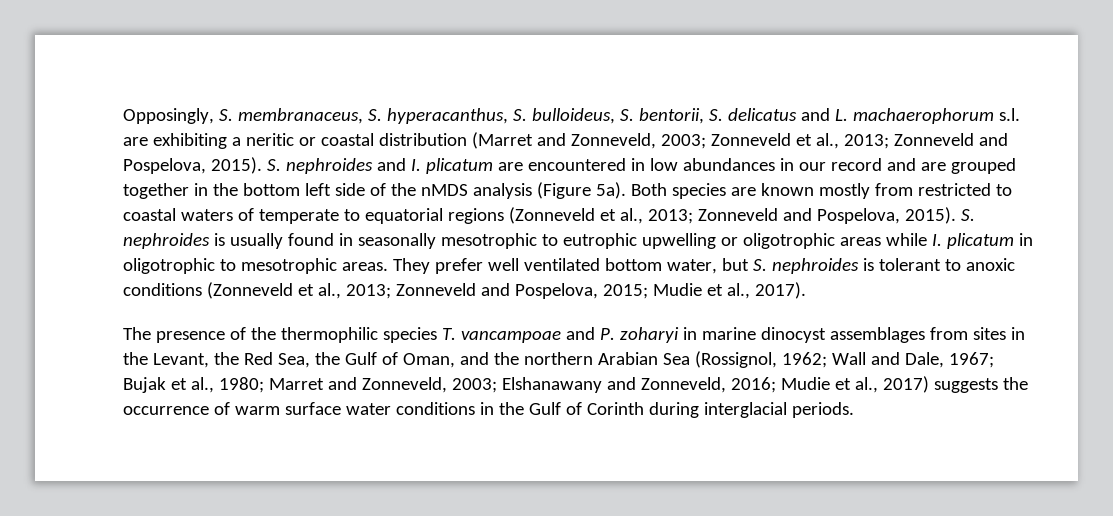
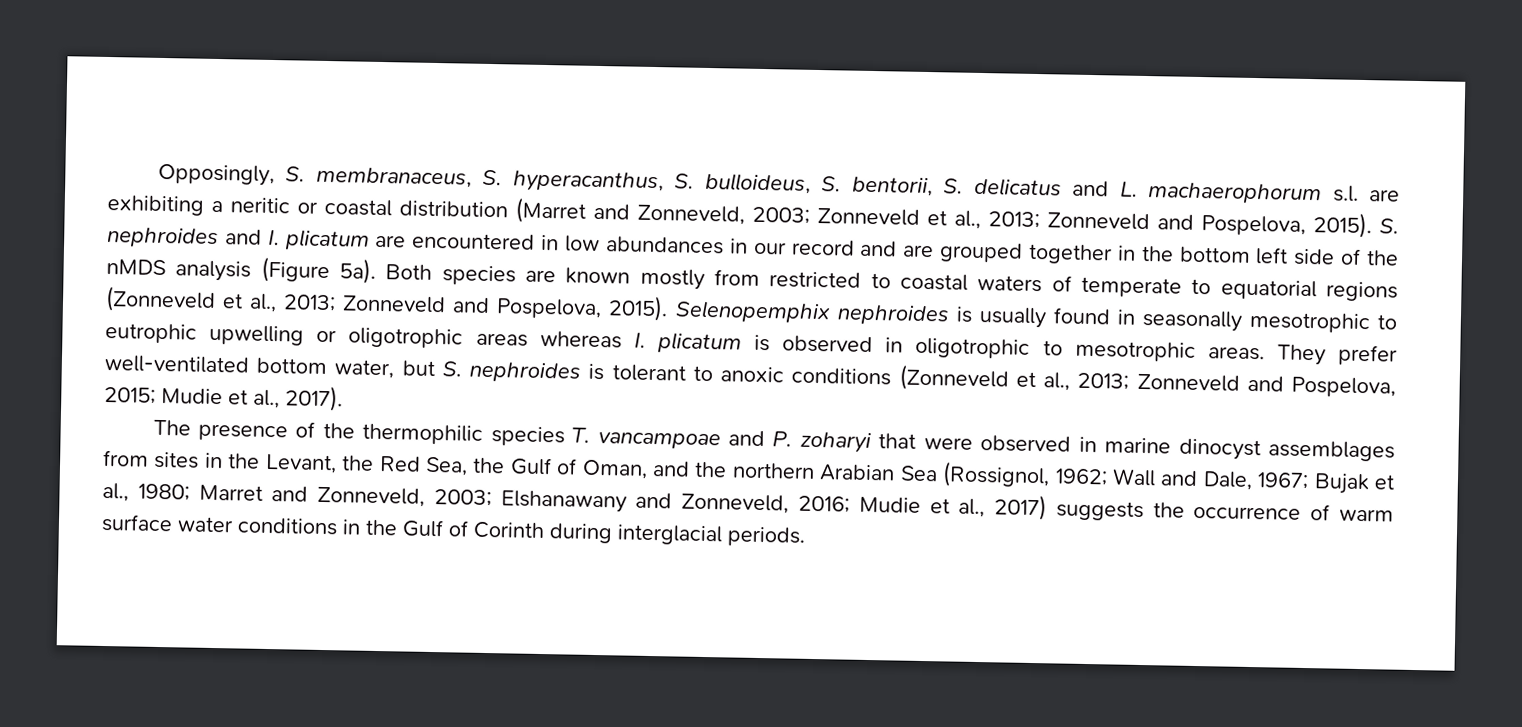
- S. nephroides is usually found in seasonally mesotrophic to eutrophic upwelling or oligotrophic areas while I. plicatum in oligotrophic to mesotrophic areas.
+ Selenopemphix nephroides is usually found in seasonally mesotrophic to eutrophic upwelling or oligotrophic areas whereas I. plicatum is observed in oligotrophic to mesotrophic areas.
- They prefer well ventilated bottom water, but S. nephroides is tolerant to anoxic conditions (Zonneveld et al., 2013; Zonneveld and Pospelova, 2015; Mudie et al., 2017).
+ They prefer well-ventilated bottom water, but S. nephroides is tolerant to anoxic conditions (Zonneveld et al., 2013; Zonneveld and Pospelova, 2015; Mudie et al., 2017).
- The presence of the thermophilic species T. vancampoae and P. zoharyi in marine dinocyst assemblages from sites in the Levant, the Red Sea, the Gulf of Oman, and the northern Arabian Sea (Rossignol, 1962;
+ The presence of the thermophilic species T. vancampoae and P. zoharyi that were observed in marine dinocyst assemblages from sites in the Levant, the Red Sea, the Gulf of Oman, and the northern Arabian Sea (Rossignol, 1962;

